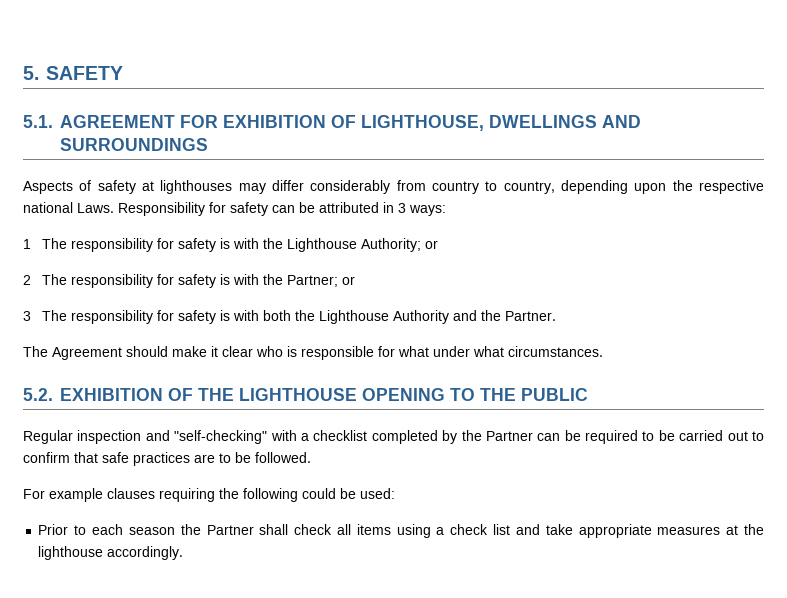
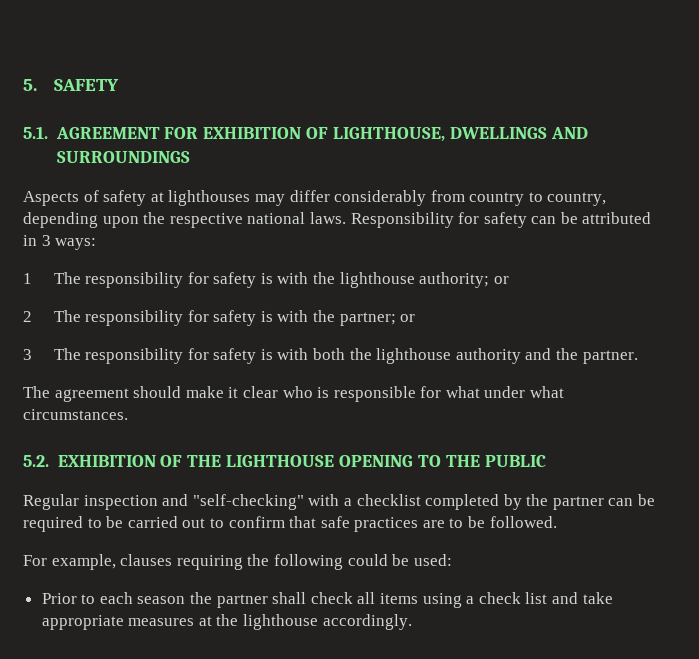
- Aspects of safety at lighthouses may differ considerably from country to country, depending upon the respective national Laws.
+ Aspects of safety at lighthouses may differ considerably from country to country, depending upon the respective national laws.
- 1 The responsibility for safety is with the Lighthouse Authority; or
+ 1 The responsibility for safety is with the lighthouse authority; or
- 2 The responsibility for safety is with the Partner; or
+ 2 The responsibility for safety is with the partner; or
- 3 The responsibility for safety is with both the Lighthouse Authority and the Partner.
- The Agreement should make it clear who is responsible for what under what circumstances.
+ 3 The responsibility for safety is with both the lighthouse authority and the partner.
+ The agreement should make it clear who is responsible for what under what circumstances.
- Regular inspection and "self-checking" with a checklist completed by the Partner can be required to be carried out to confirm that safe practices are to be followed.
+ Regular inspection and "self-checking" with a checklist completed by the partner can be required to be carried out to confirm that safe practices are to be followed.
- For example clauses requiring the following could be used:
+ For example, clauses requiring the following could be used:
- Prior to each season the Partner shall check all items using a check list and take appropriate measures at the lighthouse accordingly.
+ Prior to each season the partner shall check all items using a check list and take appropriate measures at the lighthouse accordingly.

